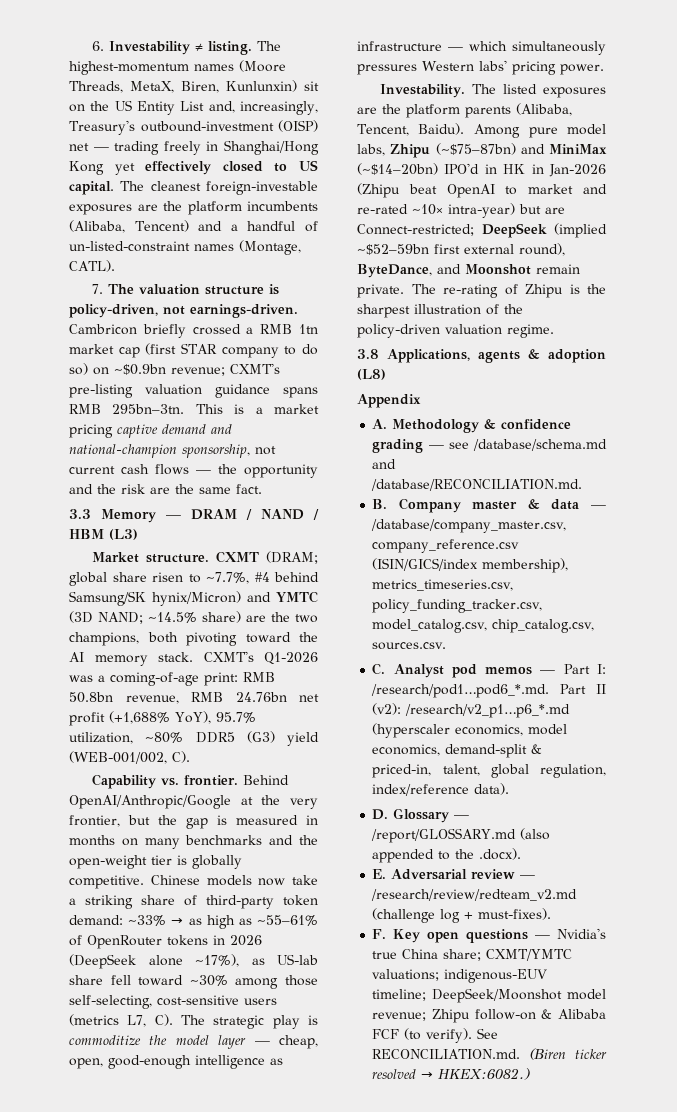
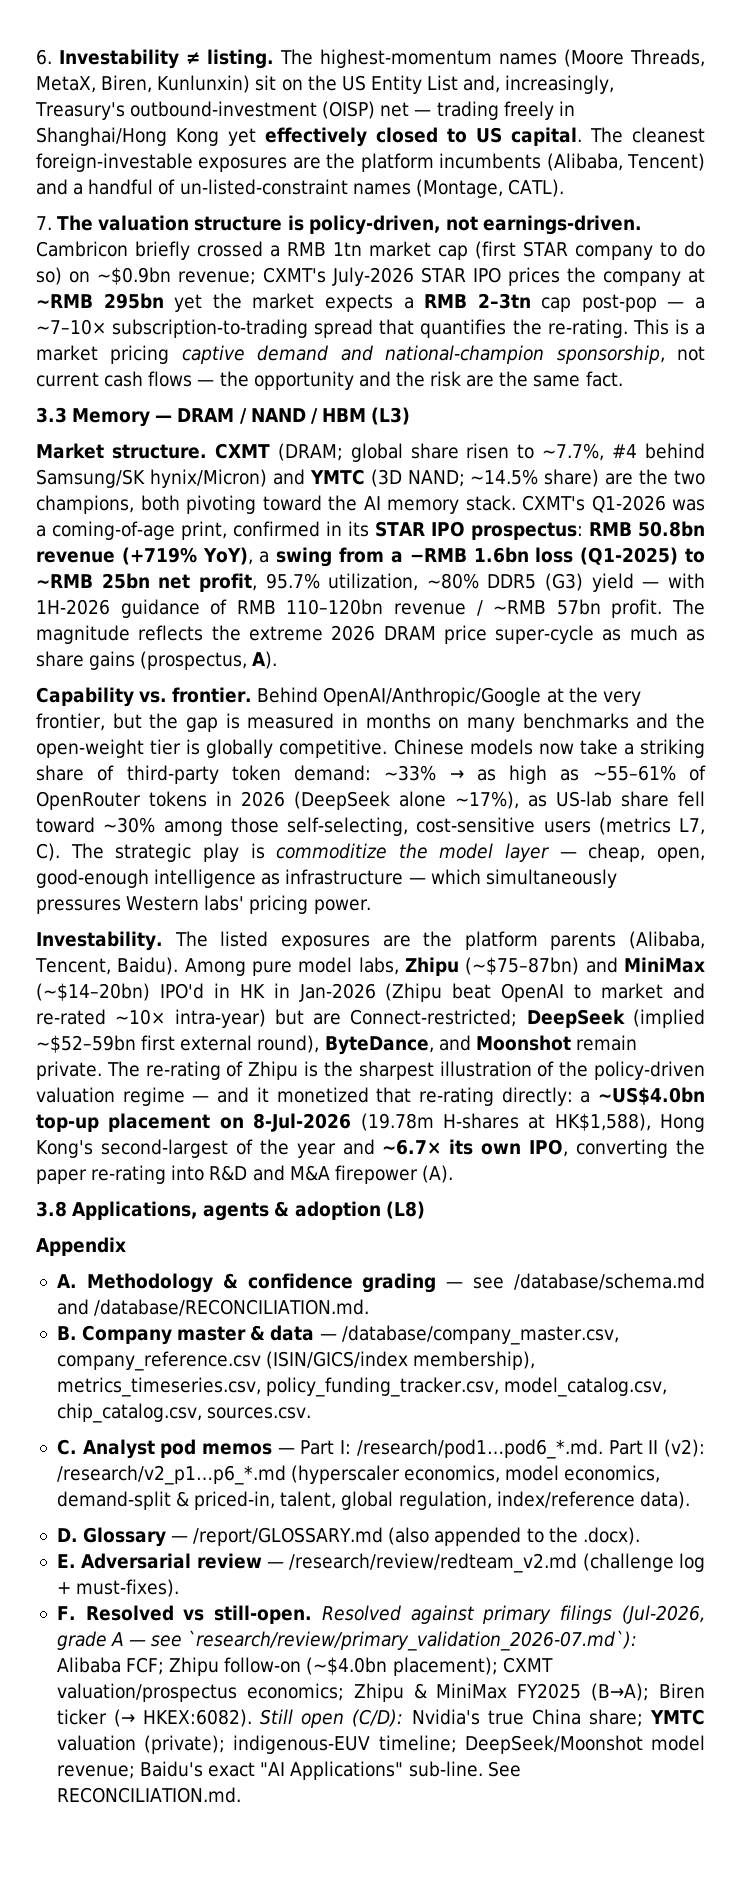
- Cambricon briefly crossed a RMB 1tn market cap (first STAR company to do so) on ~$0.9bn revenue; CXMT's pre-listing valuation guidance spans RMB 295bn–3tn.
+ Cambricon briefly crossed a RMB 1tn market cap (first STAR company to do so) on ~$0.9bn revenue; CXMT's July-2026 STAR IPO prices the company at ~RMB 295bn yet the market expects a RMB 2–3tn cap post-pop — a ~7–10× subscription-to-trading spread that quantifies the re-rating.
- CXMT's Q1-2026 was a coming-of-age print: RMB 50.8bn revenue, RMB 24.76bn net profit (+1,688% YoY), 95.7% utilization, ~80% DDR5 (G3) yield (WEB-001/002, C).
+ CXMT's Q1-2026 was a coming-of-age print, confirmed in its STAR IPO prospectus: RMB 50.8bn revenue (+719% YoY), a swing from a −RMB 1.6bn loss (Q1-2025) to ~RMB 25bn net profit, 95.7% utilization, ~80% DDR5 (G3) yield — with 1H-2026 guidance of RMB 110–120bn revenue / ~RMB 57bn profit. The magnitude reflects the extreme 2026 DRAM price super-cycle as much as share gains (prospectus, A).
- The re-rating of Zhipu is the sharpest illustration of the policy-driven valuation regime.
+ The re-rating of Zhipu is the sharpest illustration of the policy-driven valuation regime — and it monetized that re-rating directly: a ~US$4.0bn top-up placement on 8-Jul-2026 (19.78m H-shares at HK$1,588), Hong Kong's second-largest of the year and ~6.7× its own IPO, converting the paper re-rating into R&D and M&A firepower (A).
- F. Key open questions — Nvidia's true China share; CXMT/YMTC valuations; indigenous-EUV timeline; DeepSeek/Moonshot model revenue; Zhipu follow-on & Alibaba FCF (to verify). See RECONCILIATION.md. (Biren ticker resolved → HKEX:6082.)
+ F. Resolved vs still-open. Resolved against primary filings (Jul-2026, grade A — see `research/review/primary_validation_2026-07.md`): Alibaba FCF; Zhipu follow-on (~$4.0bn placement); CXMT valuation/prospectus economics; Zhipu & MiniMax FY2025 (B→A); Biren ticker (→ HKEX:6082). Still open (C/D): Nvidia's true China share; YMTC valuation (private); indigenous-EUV timeline; DeepSeek/Moonshot model revenue; Baidu's exact "AI Applications" sub-line. See RECONCILIATION.md.

